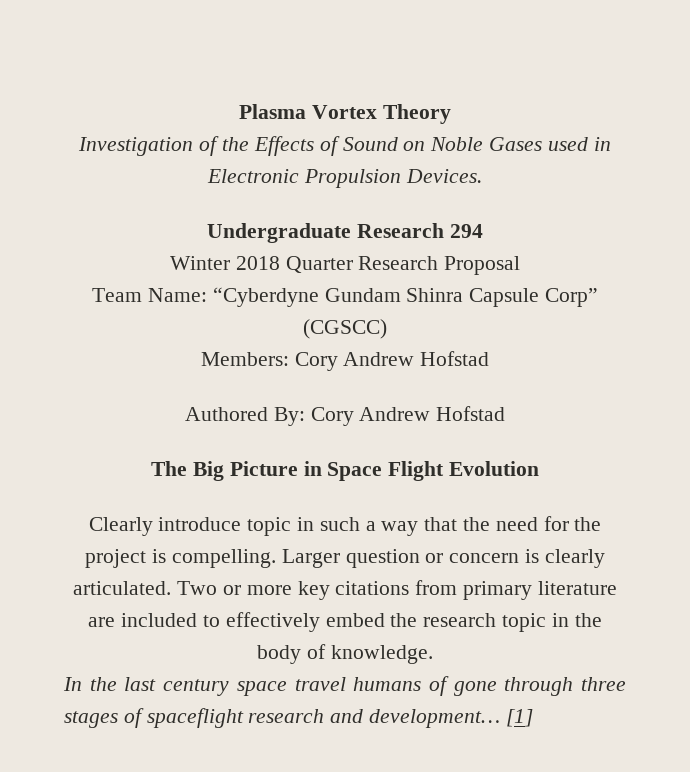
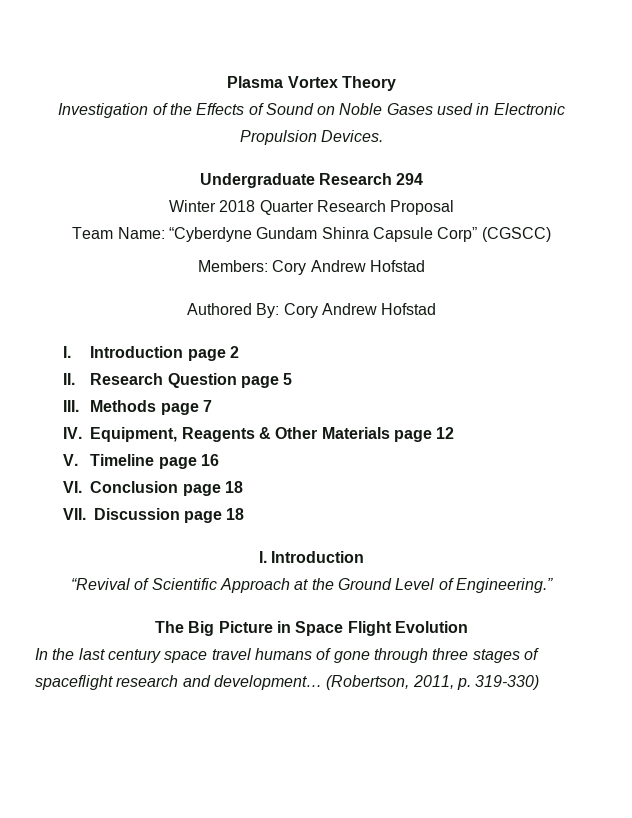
+ I. Introduction page 2
+ II. Research Question page 5
+ III. Methods page 7
+ IV. Equipment, Reagents & Other Materials page 12
+ V. Timeline page 16
+ VI. Conclusion page 18
+ VII. Discussion page 18
+ I. Introduction
+ “Revival of Scientific Approach at the Ground Level of Engineering.”
- Clearly introduce topic in such a way that the need for the project is compelling. Larger question or concern is clearly articulated. Two or more key citations from primary literature are included to effectively embed the research topic in the body of knowledge.
- [1]
+ (Robertson, 2011, p. 319-330)

